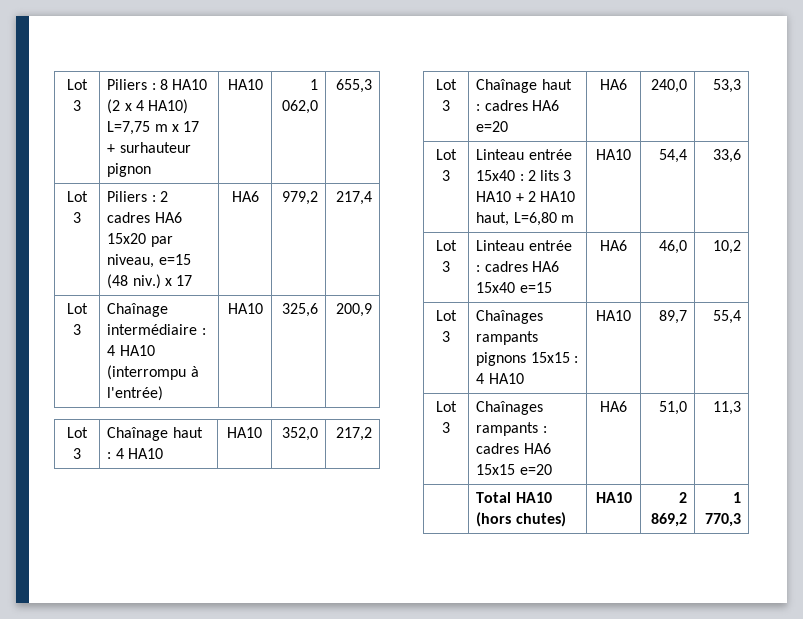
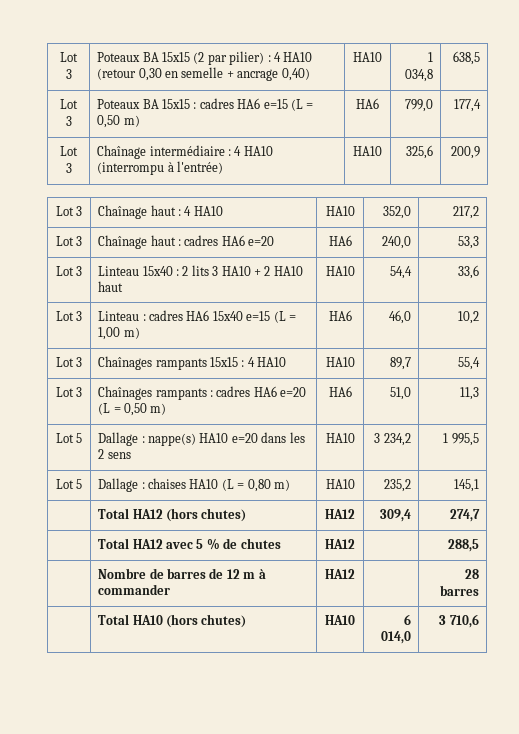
- Lot 3 | Piliers : 8 HA10 (2 x 4 HA10) L=7,75 m x 17 + surhauteur pignon | HA10 | 1 062,0 | 655,3
- Lot 3 | Piliers : 2 cadres HA6 15x20 par niveau, e=15 (48 niv.) x 17 | HA6 | 979,2 | 217,4
+ Lot 3 | Poteaux BA 15x15 (2 par pilier) : 4 HA10 (retour 0,30 en semelle + ancrage 0,40) | HA10 | 1 034,8 | 638,5
+ Lot 3 | Poteaux BA 15x15 : cadres HA6 e=15 (L = 0,50 m) | HA6 | 799,0 | 177,4
- Lot 3 | Linteau entrée 15x40 : 2 lits 3 HA10 + 2 HA10 haut, L=6,80 m | HA10 | 54,4 | 33,6
+ Lot 3 | Linteau 15x40 : 2 lits 3 HA10 + 2 HA10 haut | HA10 | 54,4 | 33,6
- Lot 3 | Linteau entrée : cadres HA6 15x40 e=15 | HA6 | 46,0 | 10,2
+ Lot 3 | Linteau : cadres HA6 15x40 e=15 (L = 1,00 m) | HA6 | 46,0 | 10,2
- Lot 3 | Chaînages rampants pignons 15x15 : 4 HA10 | HA10 | 89,7 | 55,4
+ Lot 3 | Chaînages rampants 15x15 : 4 HA10 | HA10 | 89,7 | 55,4
- Lot 3 | Chaînages rampants : cadres HA6 15x15 e=20 | HA6 | 51,0 | 11,3
+ Lot 3 | Chaînages rampants : cadres HA6 e=20 (L = 0,50 m) | HA6 | 51,0 | 11,3
+ Lot 5 | Dallage : nappe(s) HA10 e=20 dans les 2 sens | HA10 | 3 234,2 | 1 995,5
+ Lot 5 | Dallage : chaises HA10 (L = 0,80 m) | HA10 | 235,2 | 145,1
+ | Total HA12 (hors chutes) | HA12 | 309,4 | 274,7
+ | Total HA12 avec 5 % de chutes | HA12 | | 288,5
+ | Nombre de barres de 12 m à commander | HA12 | | 28 barres
- | Total HA10 (hors chutes) | HA10 | 2 869,2 | 1 770,3
+ | Total HA10 (hors chutes) | HA10 | 6 014,0 | 3 710,6

